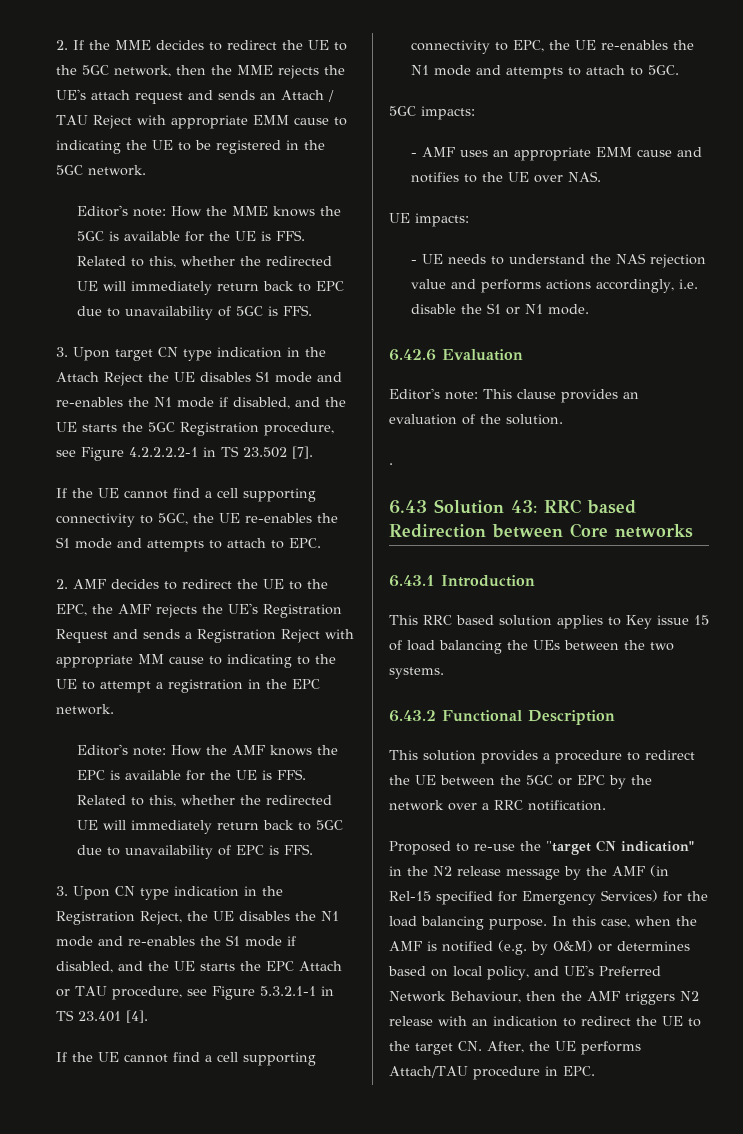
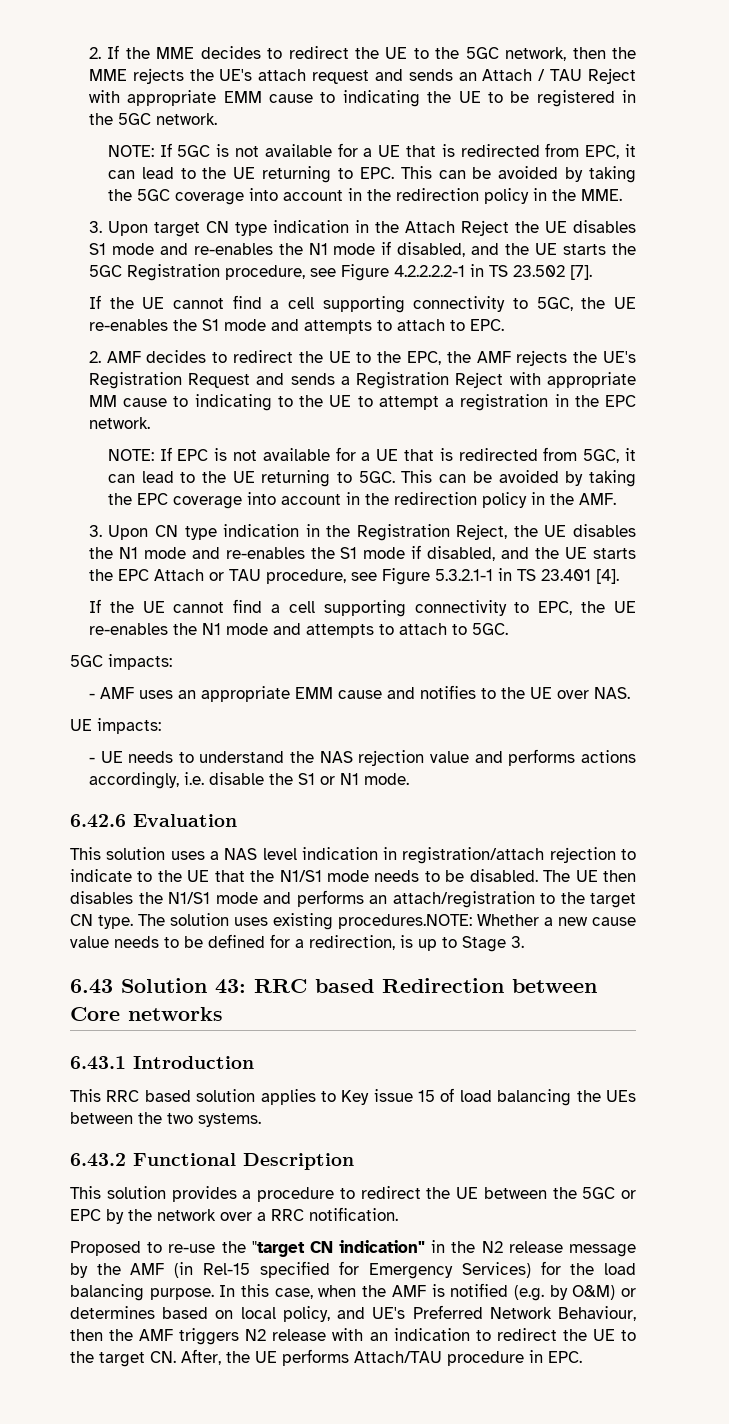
- Editor's note: How the MME knows the 5GC is available for the UE is FFS. Related to this, whether the redirected UE will immediately return back to EPC due to unavailability of 5GC is FFS.
+ NOTE: If 5GC is not available for a UE that is redirected from EPC, it can lead to the UE returning to EPC. This can be avoided by taking the 5GC coverage into account in the redirection policy in the MME.
- Editor's note: How the AMF knows the EPC is available for the UE is FFS. Related to this, whether the redirected UE will immediately return back to 5GC due to unavailability of EPC is FFS.
+ NOTE: If EPC is not available for a UE that is redirected from 5GC, it can lead to the UE returning to 5GC. This can be avoided by taking the EPC coverage into account in the redirection policy in the AMF.
- Editor's note: This clause provides an evaluation of the solution.
- .
+ This solution uses a NAS level indication in registration/attach rejection to indicate to the UE that the N1/S1 mode needs to be disabled. The UE then disables the N1/S1 mode and performs an attach/registration to the target CN type. The solution uses existing procedures.NOTE: Whether a new cause value needs to be defined for a redirection, is up to Stage 3.

